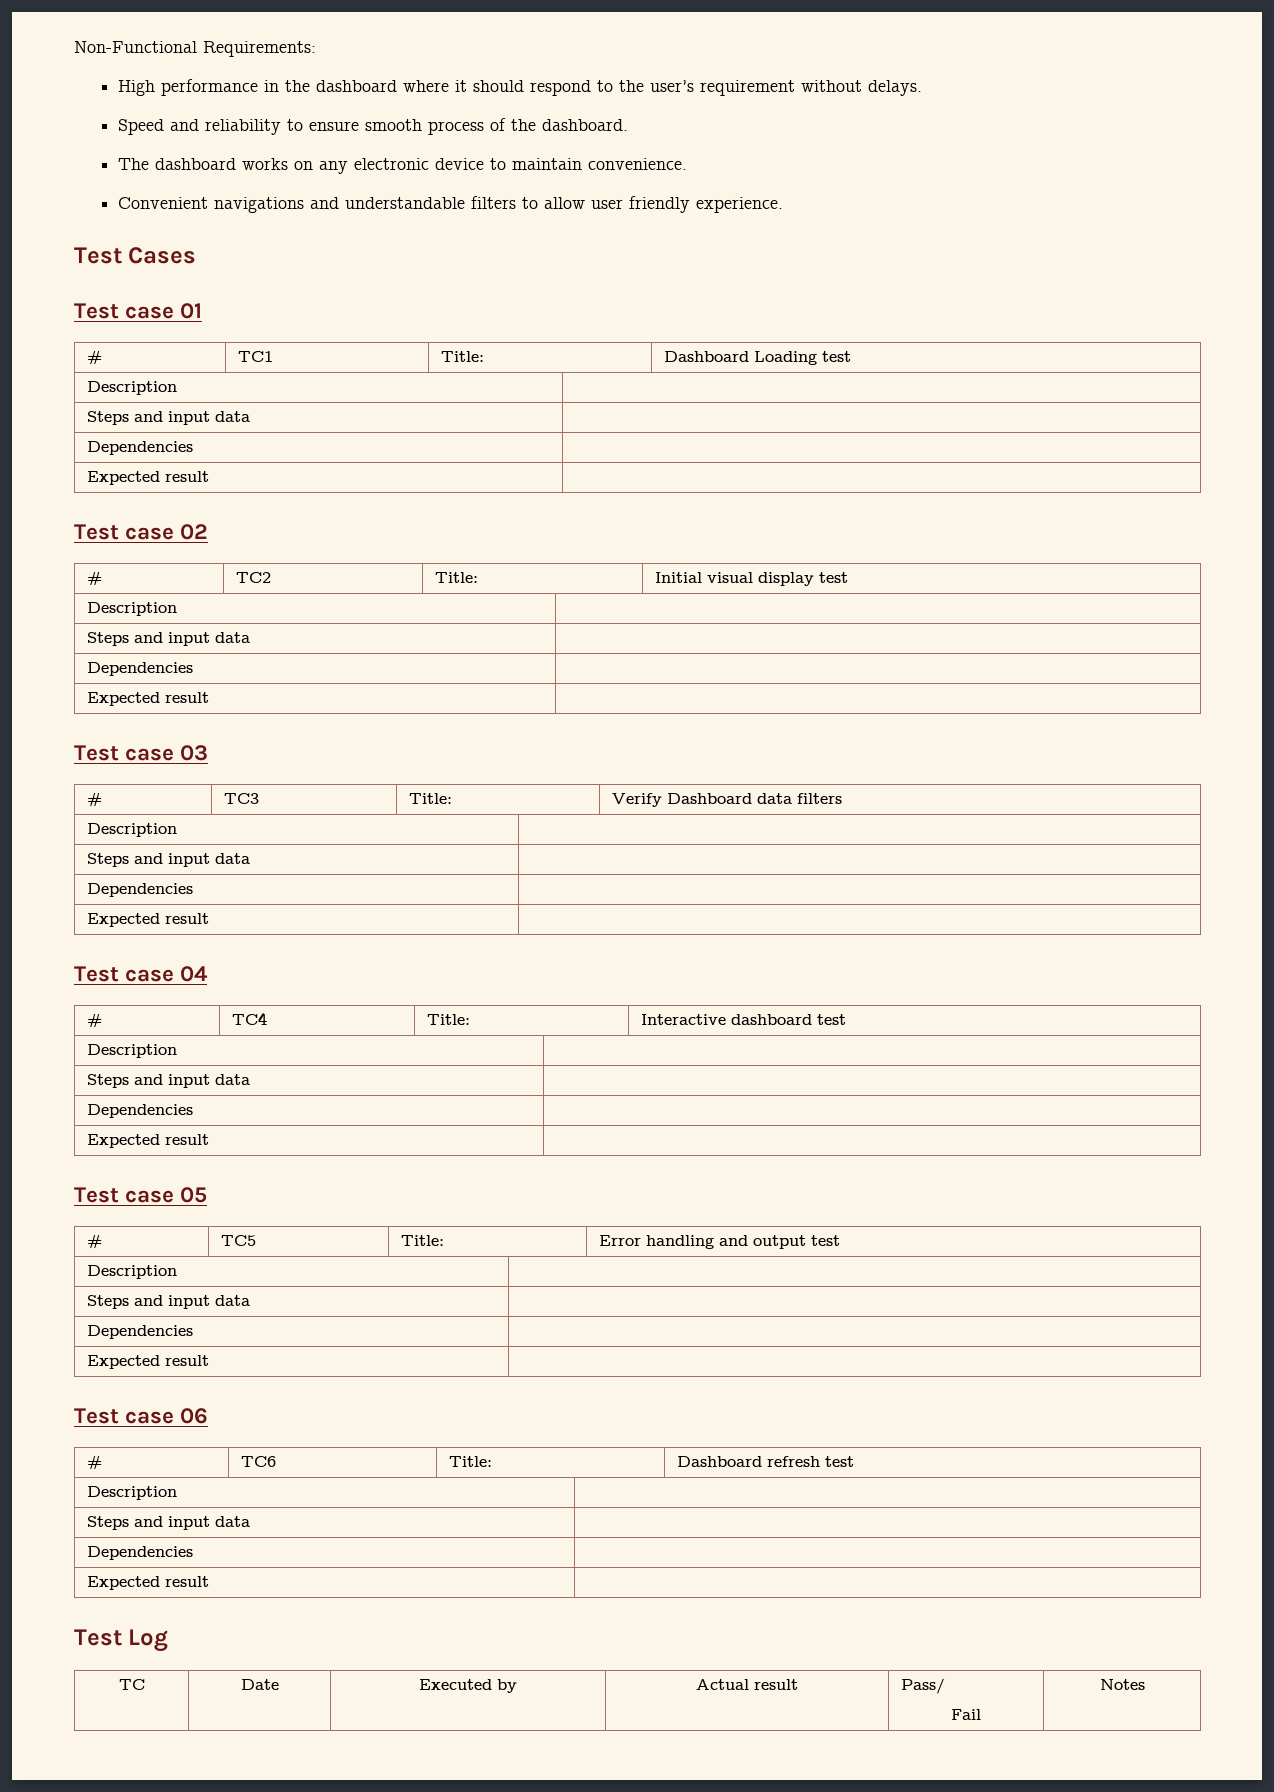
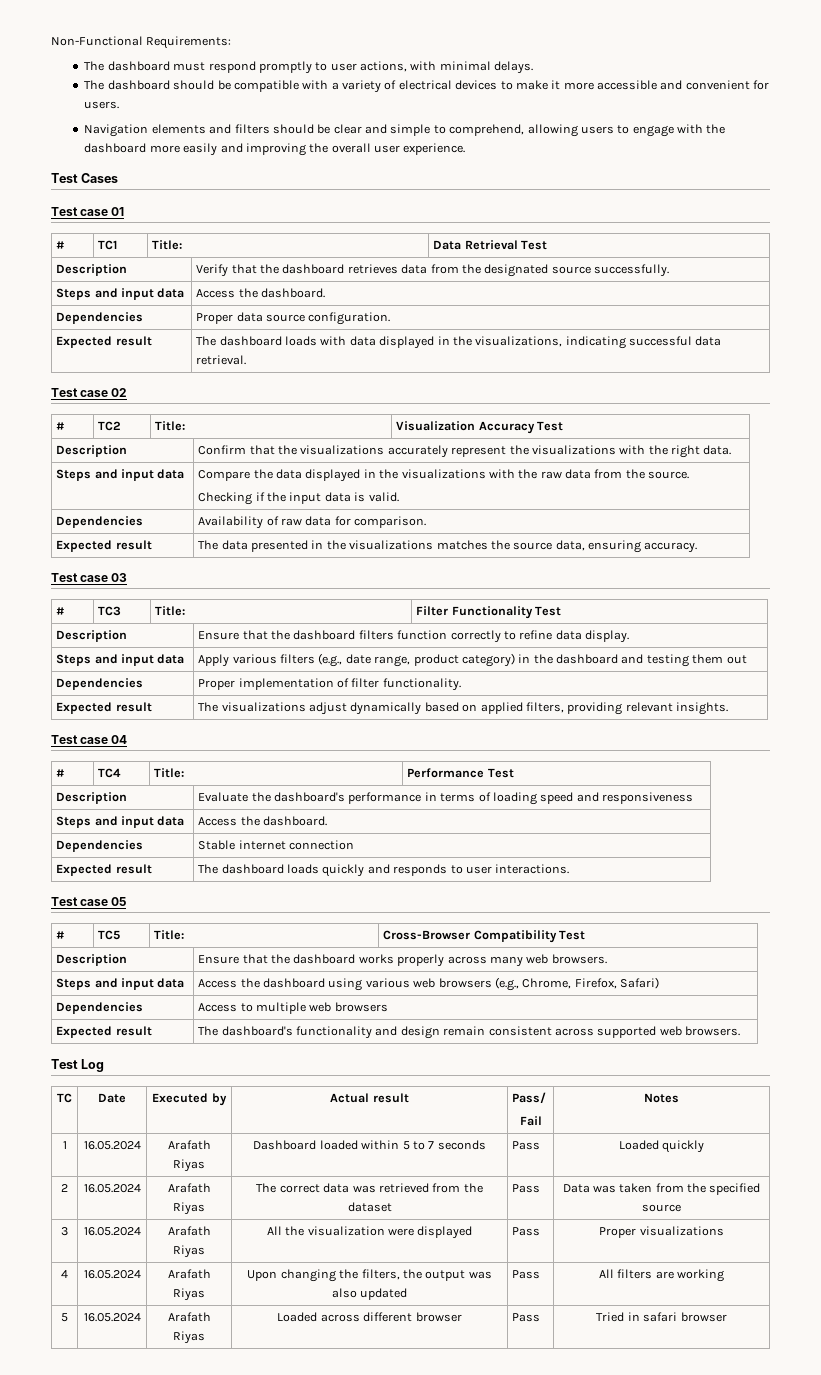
- High performance in the dashboard where it should respond to the user’s requirement without delays.
- Speed and reliability to ensure smooth process of the dashboard.
- The dashboard works on any electronic device to maintain convenience.
- Convenient navigations and understandable filters to allow user friendly experience.
+ The dashboard must respond promptly to user actions, with minimal delays.
+ The dashboard should be compatible with a variety of electrical devices to make it more accessible and convenient for users.
+ Navigation elements and filters should be clear and simple to comprehend, allowing users to engage with the dashboard more easily and improving the overall user experience.
- # | TC1 | Title: | Dashboard Loading test
- Description |
- Steps and input data |
- Dependencies |
- Expected result |
+ # | TC1 | Title: | Data Retrieval Test
+ Description | Verify that the dashboard retrieves data from the designated source successfully.
+ Steps and input data | Access the dashboard.
+ Dependencies | Proper data source configuration.
+ Expected result | The dashboard loads with data displayed in the visualizations, indicating successful data retrieval.
- # | TC2 | Title: | Initial visual display test
- Description |
- Steps and input data |
- Dependencies |
- Expected result |
+ # | TC2 | Title: | Visualization Accuracy Test
+ Description | Confirm that the visualizations accurately represent the visualizations with the right data.
+ Steps and input data | Compare the data displayed in the visualizations with the raw data from the source.
+ Checking if the input data is valid.
+ Dependencies | Availability of raw data for comparison.
+ Expected result | The data presented in the visualizations matches the source data, ensuring accuracy.
- # | TC3 | Title: | Verify Dashboard data filters
- Description |
- Steps and input data |
- Dependencies |
- Expected result |
+ # | TC3 | Title: | Filter Functionality Test
+ Description | Ensure that the dashboard filters function correctly to refine data display.
+ Steps and input data | Apply various filters (e.g., date range, product category) in the dashboard and testing them out
+ Dependencies | Proper implementation of filter functionality.
+ Expected result | The visualizations adjust dynamically based on applied filters, providing relevant insights.
- # | TC4 | Title: | Interactive dashboard test
- Description |
- Steps and input data |
- Dependencies |
- Expected result |
+ # | TC4 | Title: | Performance Test
+ Description | Evaluate the dashboard's performance in terms of loading speed and responsiveness
+ Steps and input data | Access the dashboard.
+ Dependencies | Stable internet connection
+ Expected result | The dashboard loads quickly and responds to user interactions.
- # | TC5 | Title: | Error handling and output test
- Description |
- Steps and input data |
- Dependencies |
- Expected result |
- Test case 06
- # | TC6 | Title: | Dashboard refresh test
- Description |
- Steps and input data |
- Dependencies |
- Expected result |
+ # | TC5 | Title: | Cross-Browser Compatibility Test
+ Description | Ensure that the dashboard works properly across many web browsers.
+ Steps and input data | Access the dashboard using various web browsers (e.g., Chrome, Firefox, Safari)
+ Dependencies | Access to multiple web browsers
+ Expected result | The dashboard's functionality and design remain consistent across supported web browsers.
+ 1 | 16.05.2024 | Arafath Riyas | Dashboard loaded within 5 to 7 seconds | Pass | Loaded quickly
+ 2 | 16.05.2024 | Arafath Riyas | The correct data was retrieved from the dataset | Pass | Data was taken from the specified source
+ 3 | 16.05.2024 | Arafath Riyas | All the visualization were displayed | Pass | Proper visualizations
+ 4 | 16.05.2024 | Arafath Riyas | Upon changing the filters, the output was also updated | Pass | All filters are working
+ 5 | 16.05.2024 | Arafath Riyas | Loaded across different browser | Pass | Tried in safari browser

